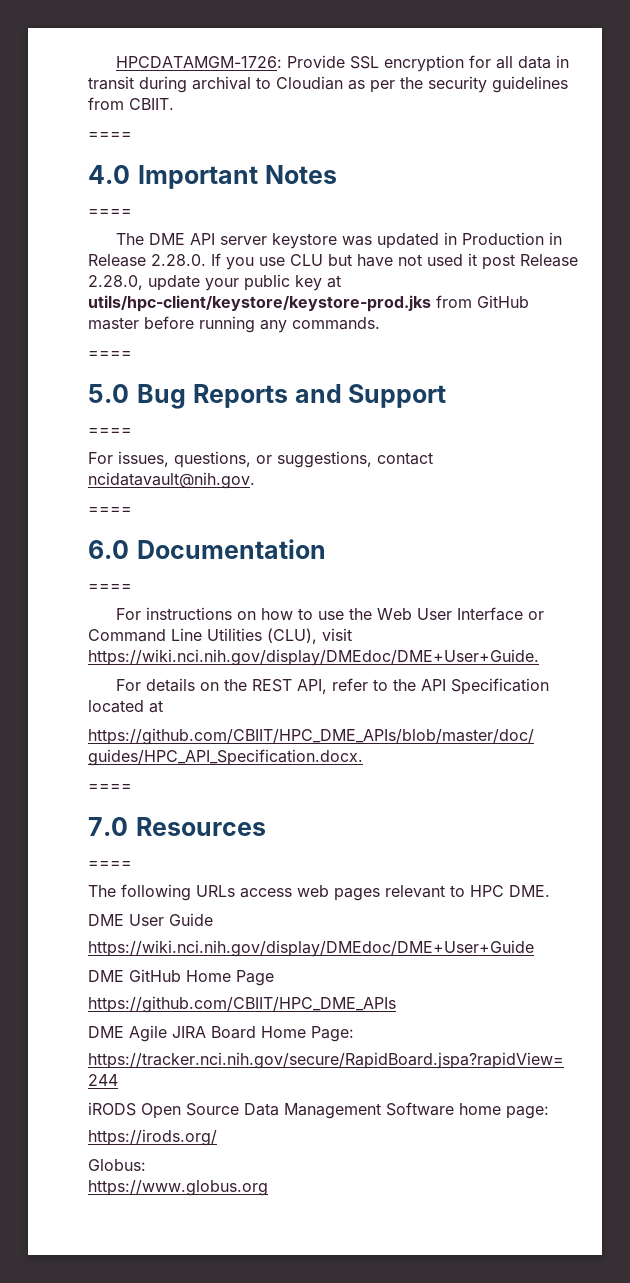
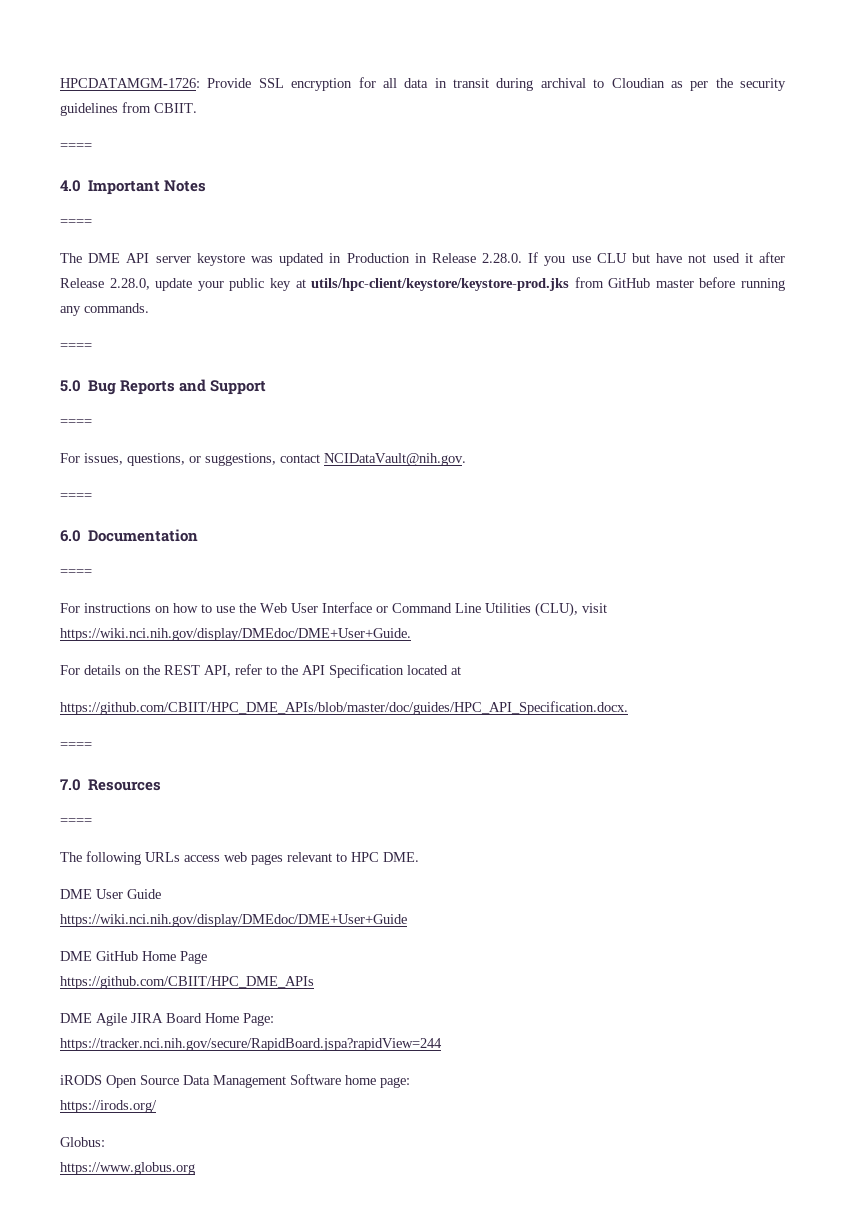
- The DME API server keystore was updated in Production in Release 2.28.0. If you use CLU but have not used it post Release 2.28.0, update your public key at utils/hpc-client/keystore/keystore-prod.jks from GitHub master before running any commands.
+ The DME API server keystore was updated in Production in Release 2.28.0. If you use CLU but have not used it after Release 2.28.0, update your public key at utils/hpc-client/keystore/keystore-prod.jks from GitHub master before running any commands.
- For issues, questions, or suggestions, contact ncidatavault@nih.gov.
+ For issues, questions, or suggestions, contact NCIDataVault@nih.gov.

